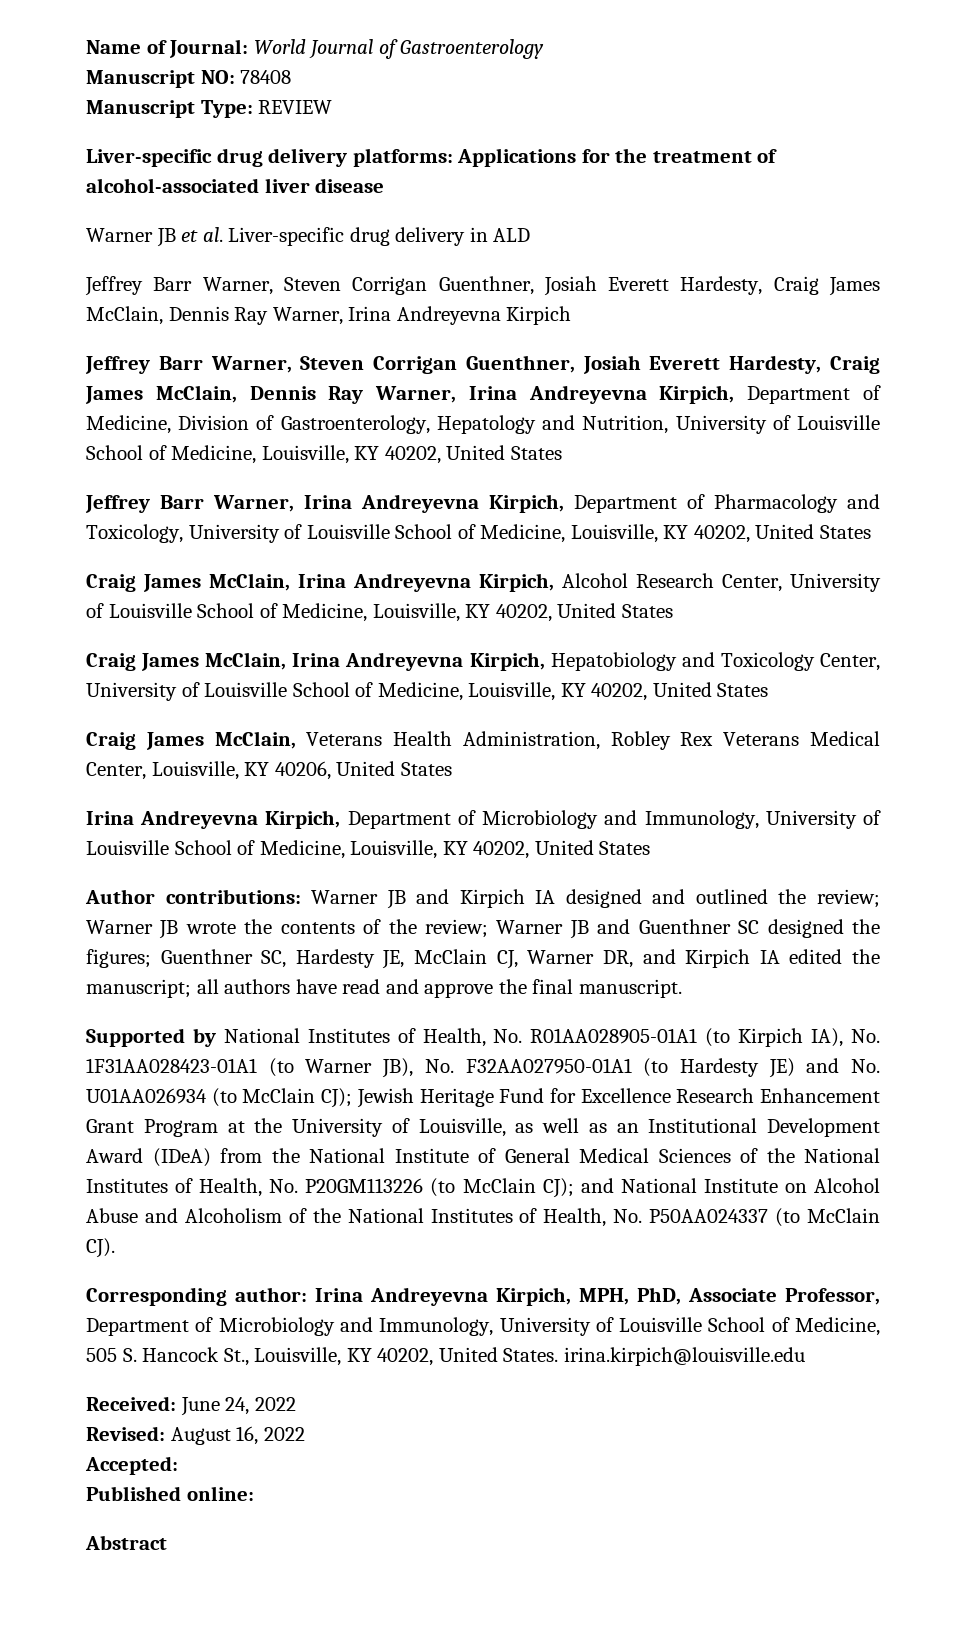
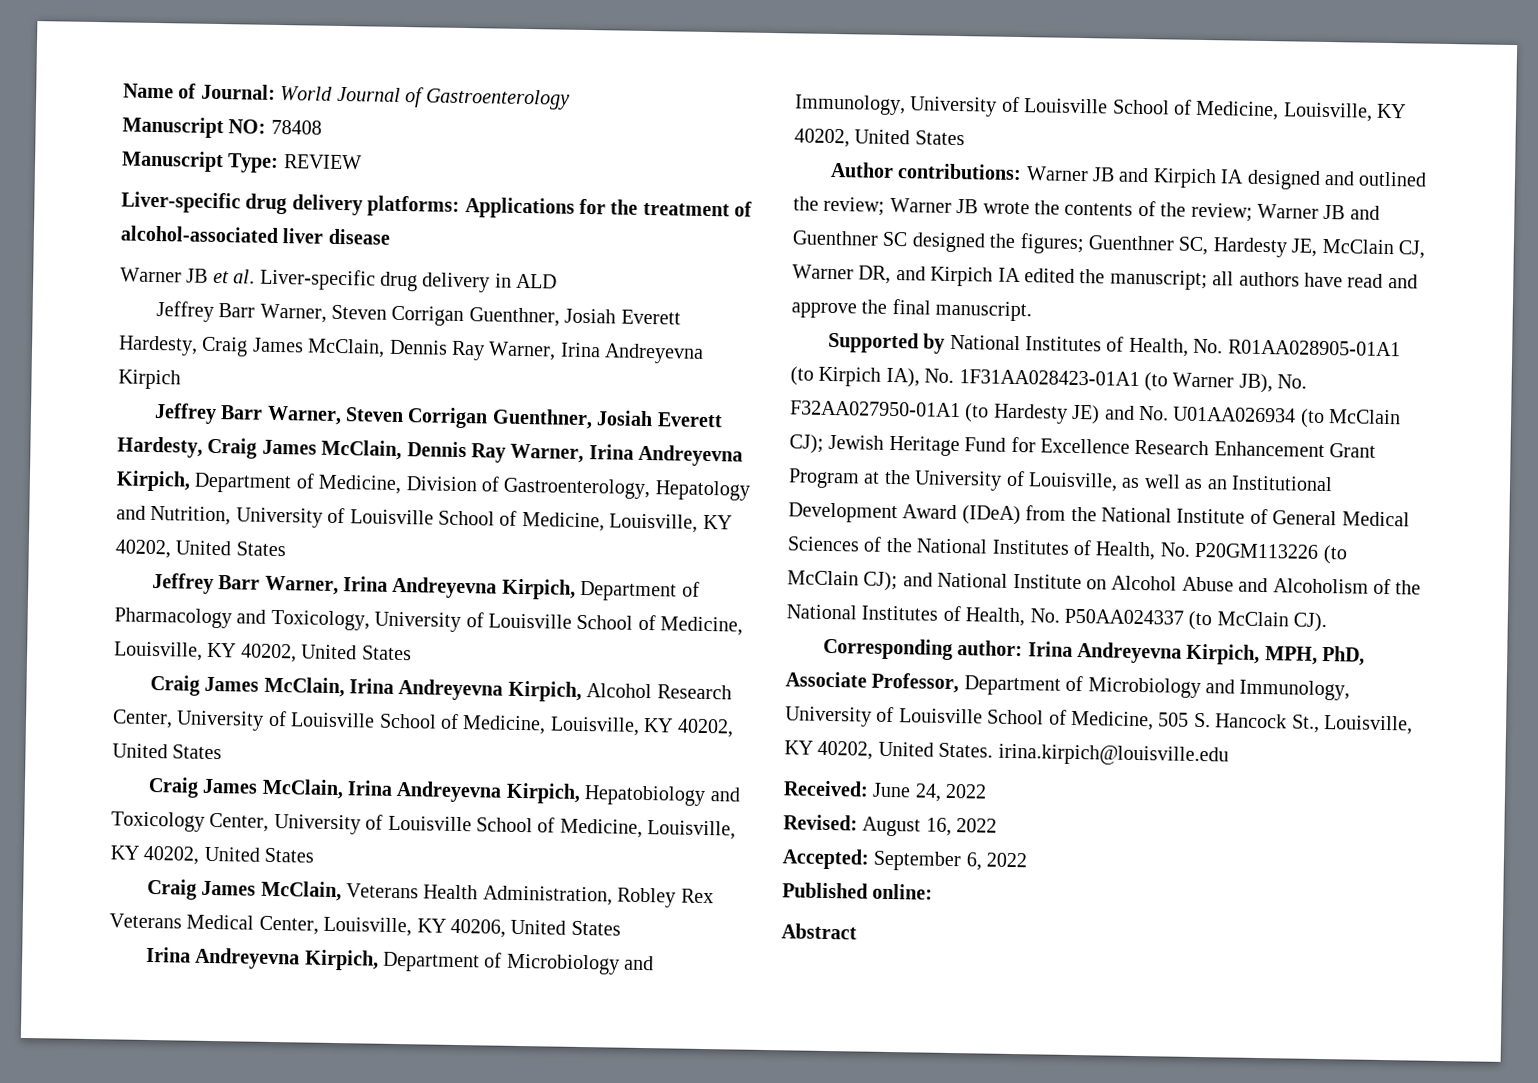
- Accepted:
+ Accepted: September 6, 2022

